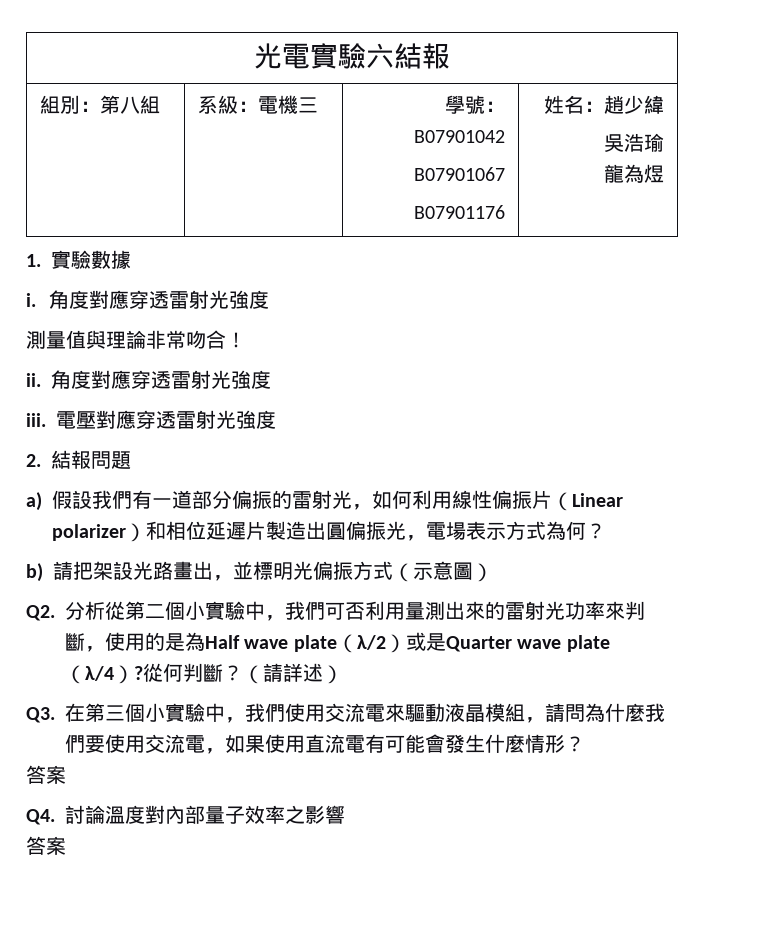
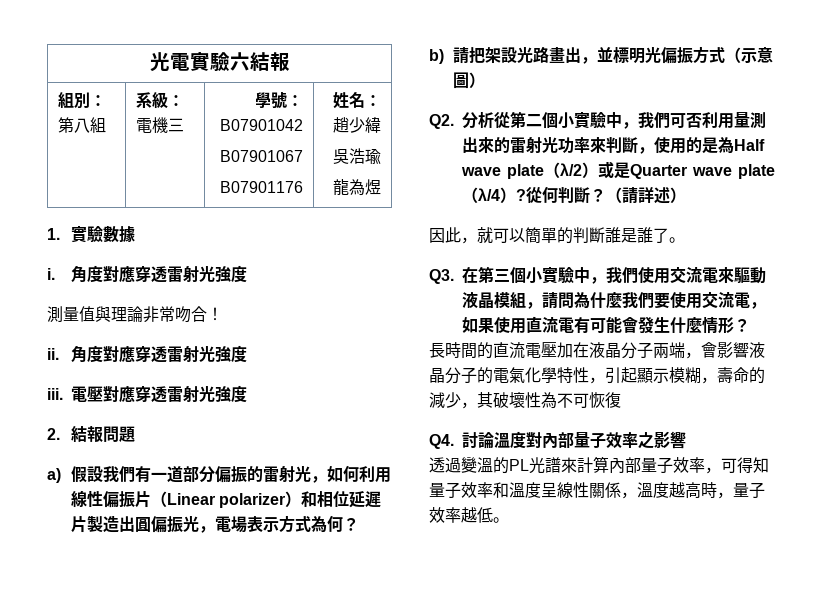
+ 因此，就可以簡單的判斷誰是誰了。
  Q3.在第三個小實驗中，我們使用交流電來驅動液晶模組，請問為什麼我們要使用交流電，如果使用直流電有可能會發生什麼情形？
- 答案
+ 長時間的直流電壓加在液晶分子兩端，會影響液晶分子的電氣化學特性，引起顯示模糊，壽命的減少，其破壞性為不可恢復
  Q4.討論溫度對內部量子效率之影響
- 答案
+ 透過變溫的PL光譜來計算內部量子效率，可得知量子效率和溫度呈線性關係，溫度越高時，量子效率越低。

